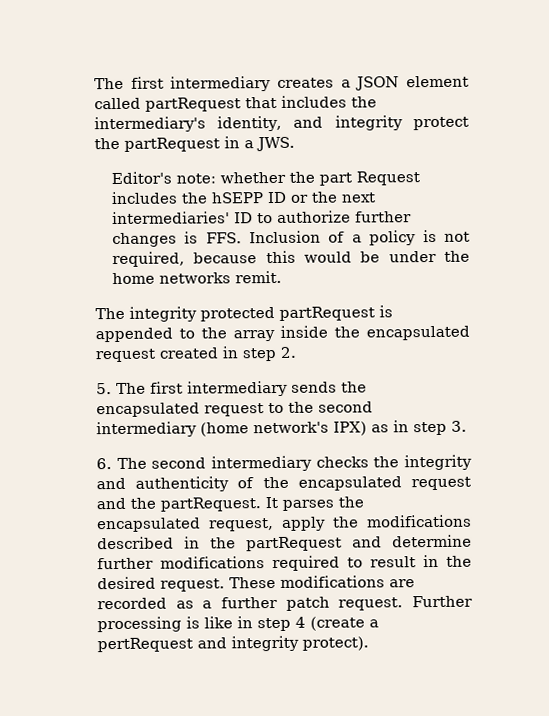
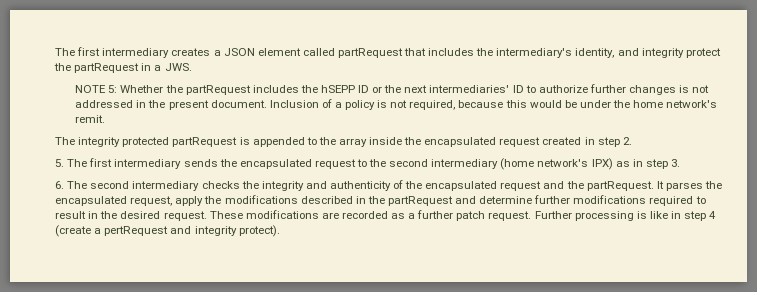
- Editor's note: whether the part Request includes the hSEPP ID or the next intermediaries' ID to authorize further changes is FFS. Inclusion of a policy is not required, because this would be under the home networks remit.
+ NOTE 5: Whether the partRequest includes the hSEPP ID or the next intermediaries' ID to authorize further changes is not addressed in the present document. Inclusion of a policy is not required, because this would be under the home network's remit.

